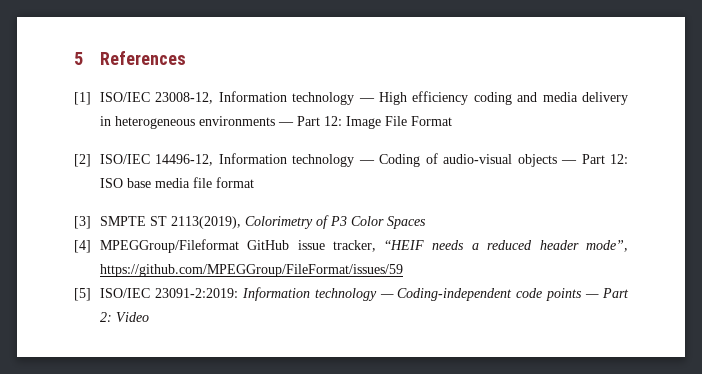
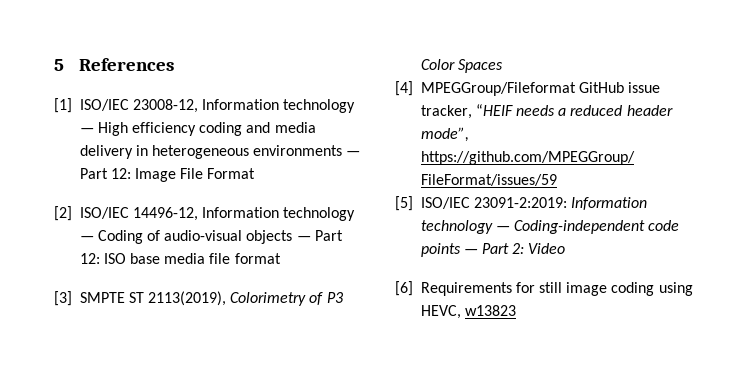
+ [6] Requirements for still image coding using HEVC, w13823

